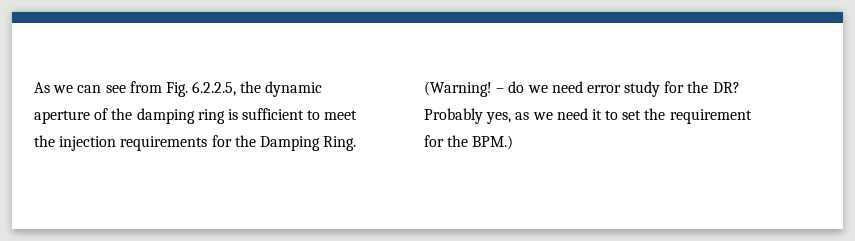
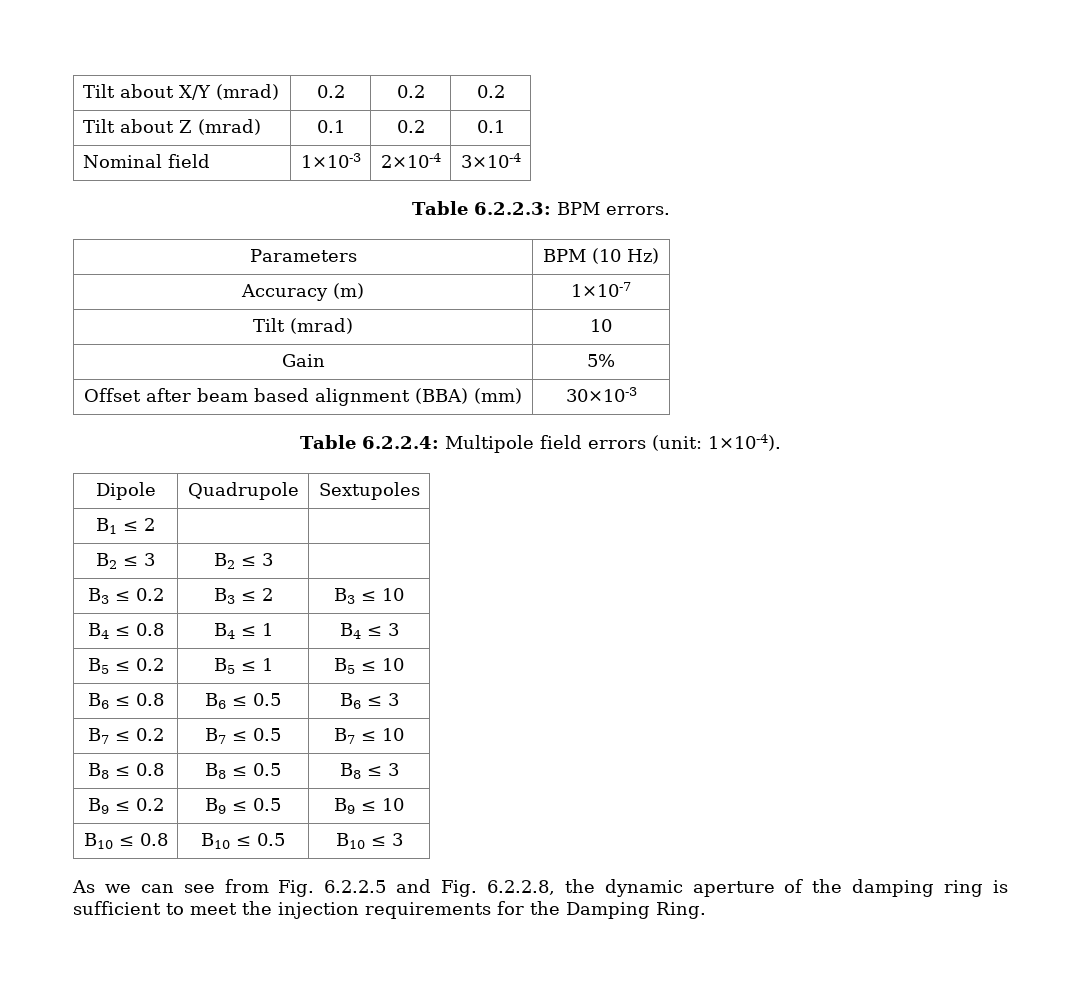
+ Tilt about X/Y (mrad) | 0.2 | 0.2 | 0.2
+ Tilt about Z (mrad) | 0.1 | 0.2 | 0.1
+ Nominal field | 1×10-3 | 2×10-4 | 3×10-4
+ Table 6.2.2.3: BPM errors.
+ Parameters | BPM (10 Hz)
+ Accuracy (m) | 1×10-7
+ Tilt (mrad) | 10
+ Gain | 5%
+ Offset after beam based alignment (BBA) (mm) | 30×10-3
+ Table 6.2.2.4: Multipole field errors (unit: 1×10-4).
+ Dipole | Quadrupole | Sextupoles
+ B1 ≤ 2 | |
+ B2 ≤ 3 | B2 ≤ 3 |
+ B3 ≤ 0.2 | B3 ≤ 2 | B3 ≤ 10
+ B4 ≤ 0.8 | B4 ≤ 1 | B4 ≤ 3
+ B5 ≤ 0.2 | B5 ≤ 1 | B5 ≤ 10
+ B6 ≤ 0.8 | B6 ≤ 0.5 | B6 ≤ 3
+ B7 ≤ 0.2 | B7 ≤ 0.5 | B7 ≤ 10
+ B8 ≤ 0.8 | B8 ≤ 0.5 | B8 ≤ 3
+ B9 ≤ 0.2 | B9 ≤ 0.5 | B9 ≤ 10
+ B10 ≤ 0.8 | B10 ≤ 0.5 | B10 ≤ 3
- As we can see from Fig. 6.2.2.5, the dynamic aperture of the damping ring is sufficient to meet the injection requirements for the Damping Ring. (Warning! – do we need error study for the DR? Probably yes, as we need it to set the requirement for the BPM.)
+ As we can see from Fig. 6.2.2.5 and Fig. 6.2.2.8, the dynamic aperture of the damping ring is sufficient to meet the injection requirements for the Damping Ring.

